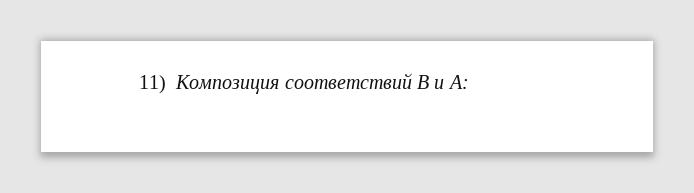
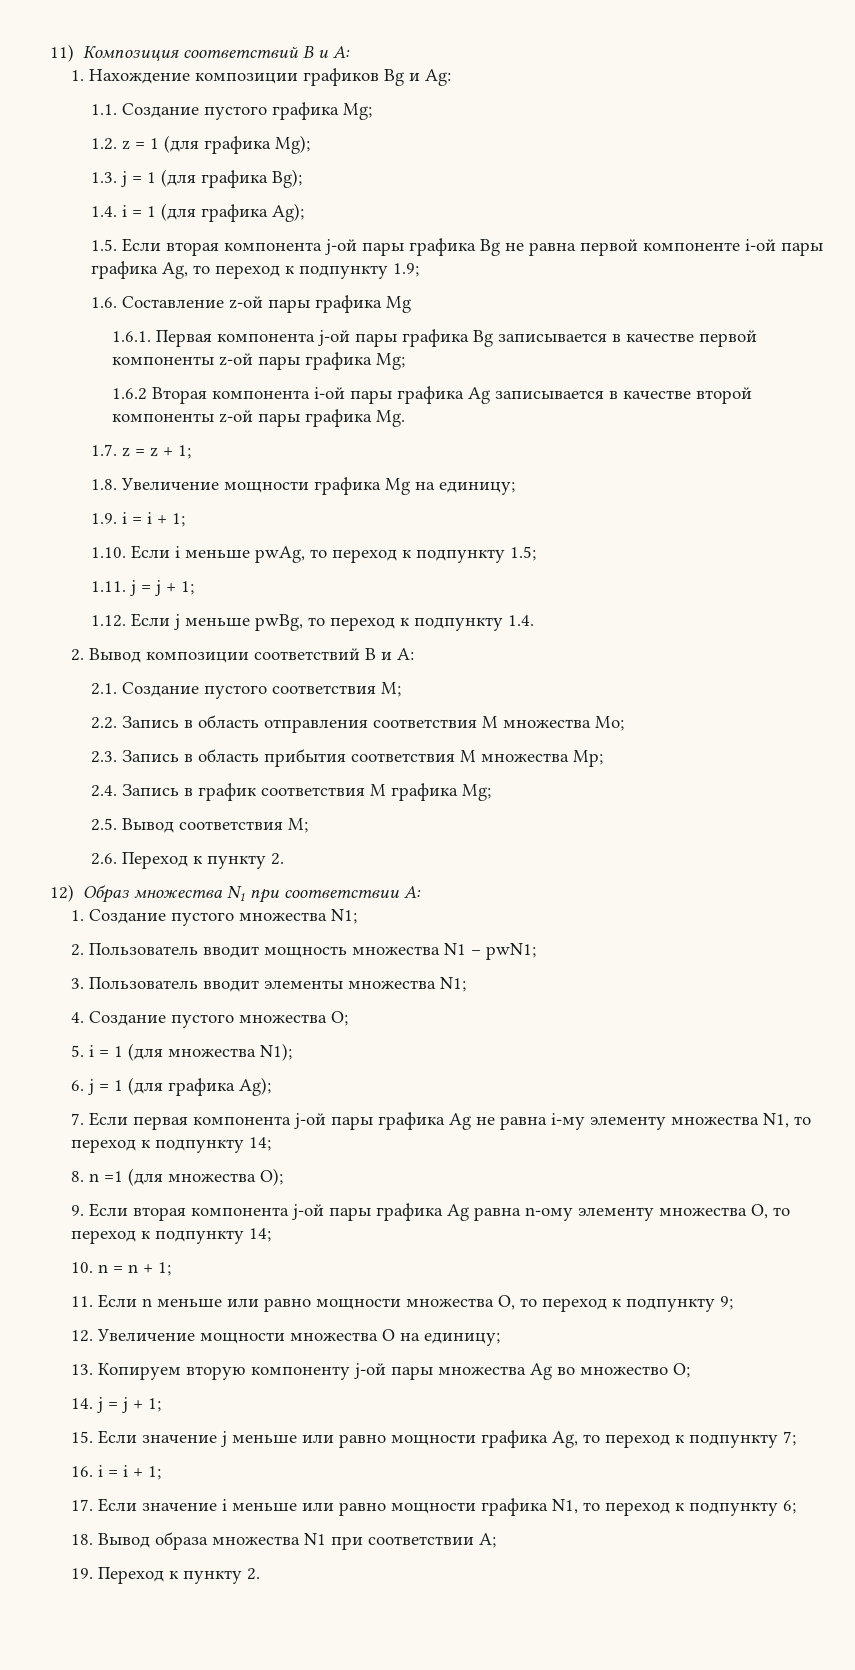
+ 1. Нахождение композиции графиков Bg и Ag:
+ 1.1. Создание пустого графика Mg;
+ 1.2. z = 1 (для графика Mg);
+ 1.3. j = 1 (для графика Вg);
+ 1.4. i = 1 (для графика Аg);
+ 1.5. Если вторая компонента j-ой пары графика Bg не равна первой компоненте i-ой пары графика Ag, то переход к подпункту 1.9;
+ 1.6. Составление z-ой пары графика Mg
+ 1.6.1. Первая компонента j-ой пары графика Bg записывается в качестве первой компоненты z-ой пары графика Mg;
+ 1.6.2 Вторая компонента i-ой пары графика Ag записывается в качестве второй компоненты z-ой пары графика Mg.
+ 1.7. z = z + 1;
+ 1.8. Увеличение мощности графика Mg на единицу;
+ 1.9. i = i + 1;
+ 1.10. Если i меньше pwAg, то переход к подпункту 1.5;
+ 1.11. j = j + 1;
+ 1.12. Если j меньше pwBg, то переход к подпункту 1.4.
+ 2. Вывод композиции соответствий B и A:
+ 2.1. Создание пустого соответствия M;
+ 2.2. Запись в область отправления соответствия M множества Mo;
+ 2.3. Запись в область прибытия соответствия M множества Mp;
+ 2.4. Запись в график соответствия M графика Mg;
+ 2.5. Вывод соответствия M;
+ 2.6. Переход к пункту 2.
+ 12) Образ множества N1 при соответствии A:
+ 1. Создание пустого множества N1;
+ 2. Пользователь вводит мощность множества N1 – pwN1;
+ 3. Пользователь вводит элементы множества N1;
+ 4. Создание пустого множества O;
+ 5. i = 1 (для множества N1);
+ 6. j = 1 (для графика Ag);
+ 7. Если первая компонента j-ой пары графика Ag не равна i-му элементу множества N1, то переход к подпункту 14;
+ 8. n =1 (для множества O);
+ 9. Если вторая компонента j-ой пары графика Ag равна n-ому элементу множества O, то переход к подпункту 14;
+ 10. n = n + 1;
+ 11. Если n меньше или равно мощности множества O, то переход к подпункту 9;
+ 12. Увеличение мощности множества O на единицу;
+ 13. Копируем вторую компоненту j-ой пары множества Ag во множество O;
+ 14. j = j + 1;
+ 15. Если значение j меньше или равно мощности графика Ag, то переход к подпункту 7;
+ 16. i = i + 1;
+ 17. Если значение i меньше или равно мощности графика N1, то переход к подпункту 6;
+ 18. Вывод образа множества N1 при соответствии A;
+ 19. Переход к пункту 2.

